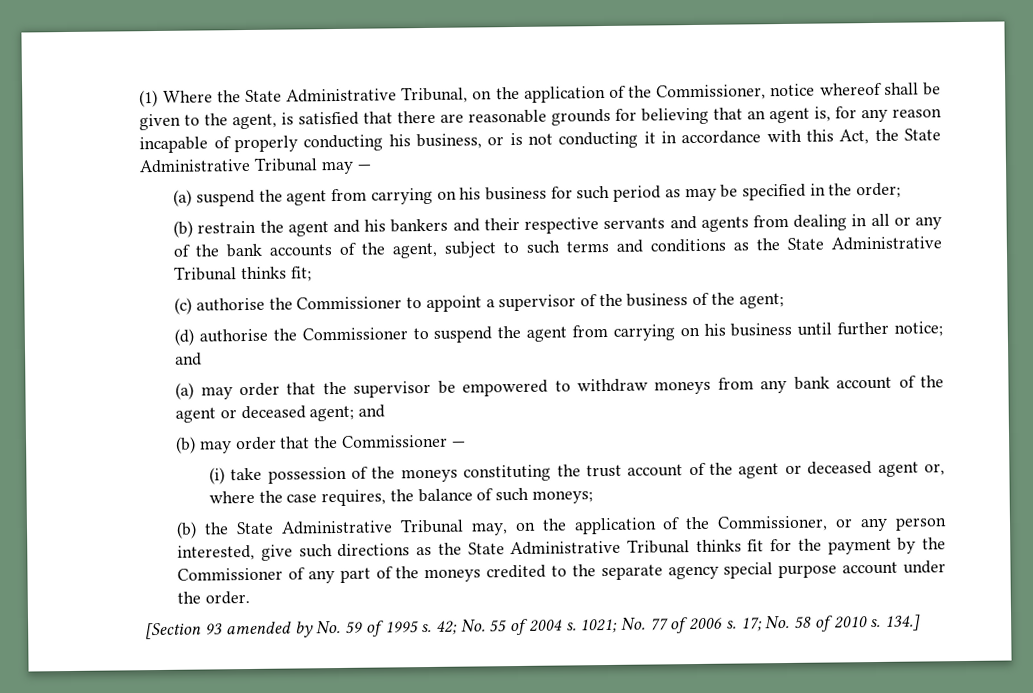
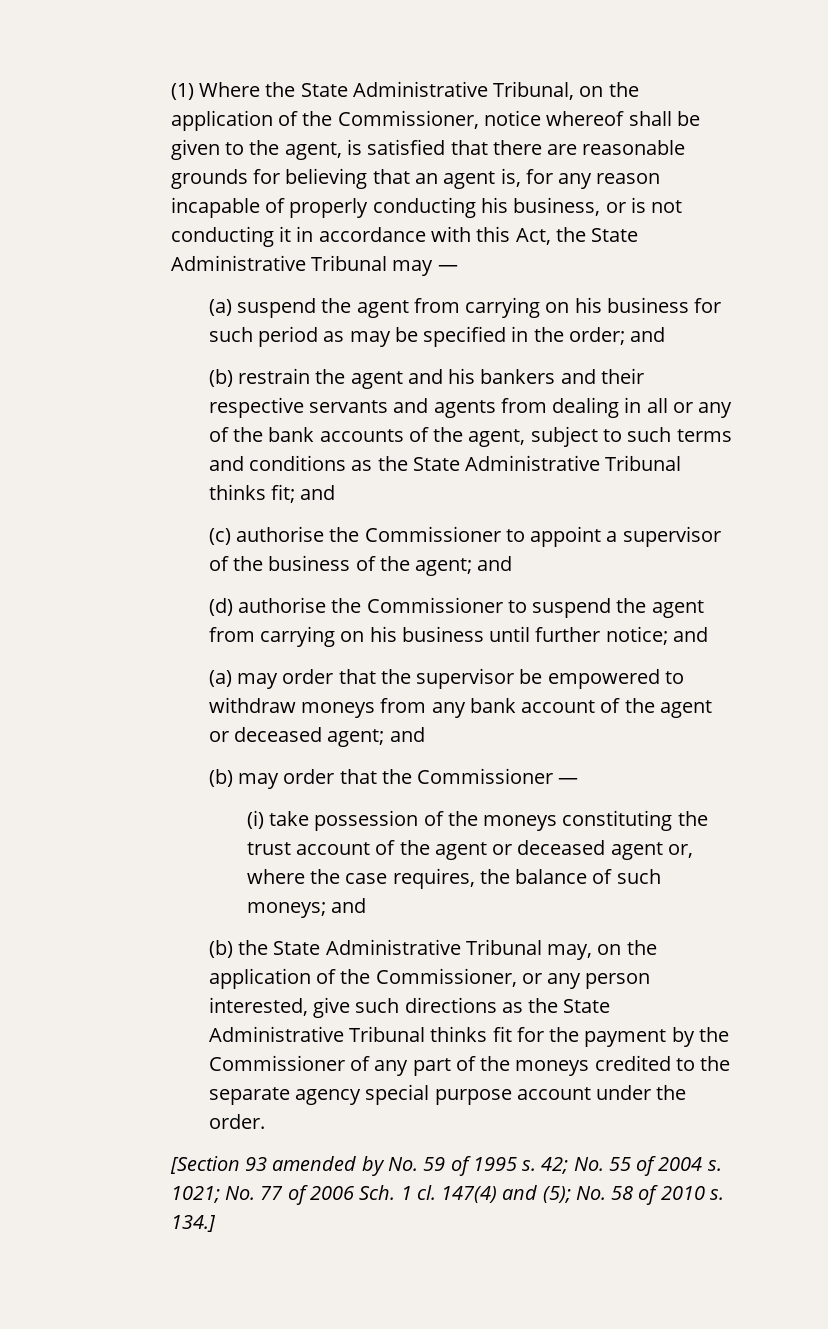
- (a) suspend the agent from carrying on his business for such period as may be specified in the order;
+ (a) suspend the agent from carrying on his business for such period as may be specified in the order; and
- (b) restrain the agent and his bankers and their respective servants and agents from dealing in all or any of the bank accounts of the agent, subject to such terms and conditions as the State Administrative Tribunal thinks fit;
+ (b) restrain the agent and his bankers and their respective servants and agents from dealing in all or any of the bank accounts of the agent, subject to such terms and conditions as the State Administrative Tribunal thinks fit; and
- (c) authorise the Commissioner to appoint a supervisor of the business of the agent;
+ (c) authorise the Commissioner to appoint a supervisor of the business of the agent; and
- (i) take possession of the moneys constituting the trust account of the agent or deceased agent or, where the case requires, the balance of such moneys;
+ (i) take possession of the moneys constituting the trust account of the agent or deceased agent or, where the case requires, the balance of such moneys; and
- 1021; No. 77 of 2006 s. 17; No. 58 of 2010 s.
+ 1021; No. 77 of 2006 Sch. 1 cl. 147(4) and (5); No. 58 of 2010 s.

